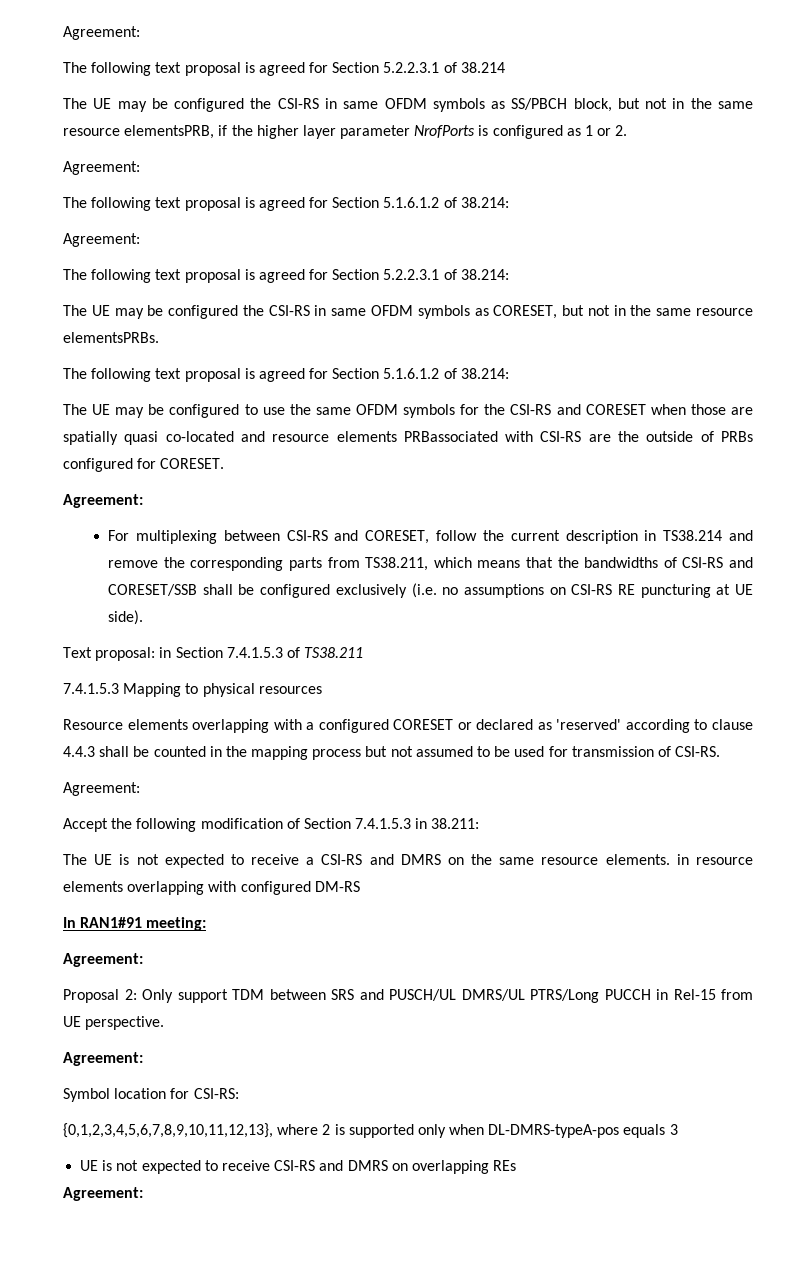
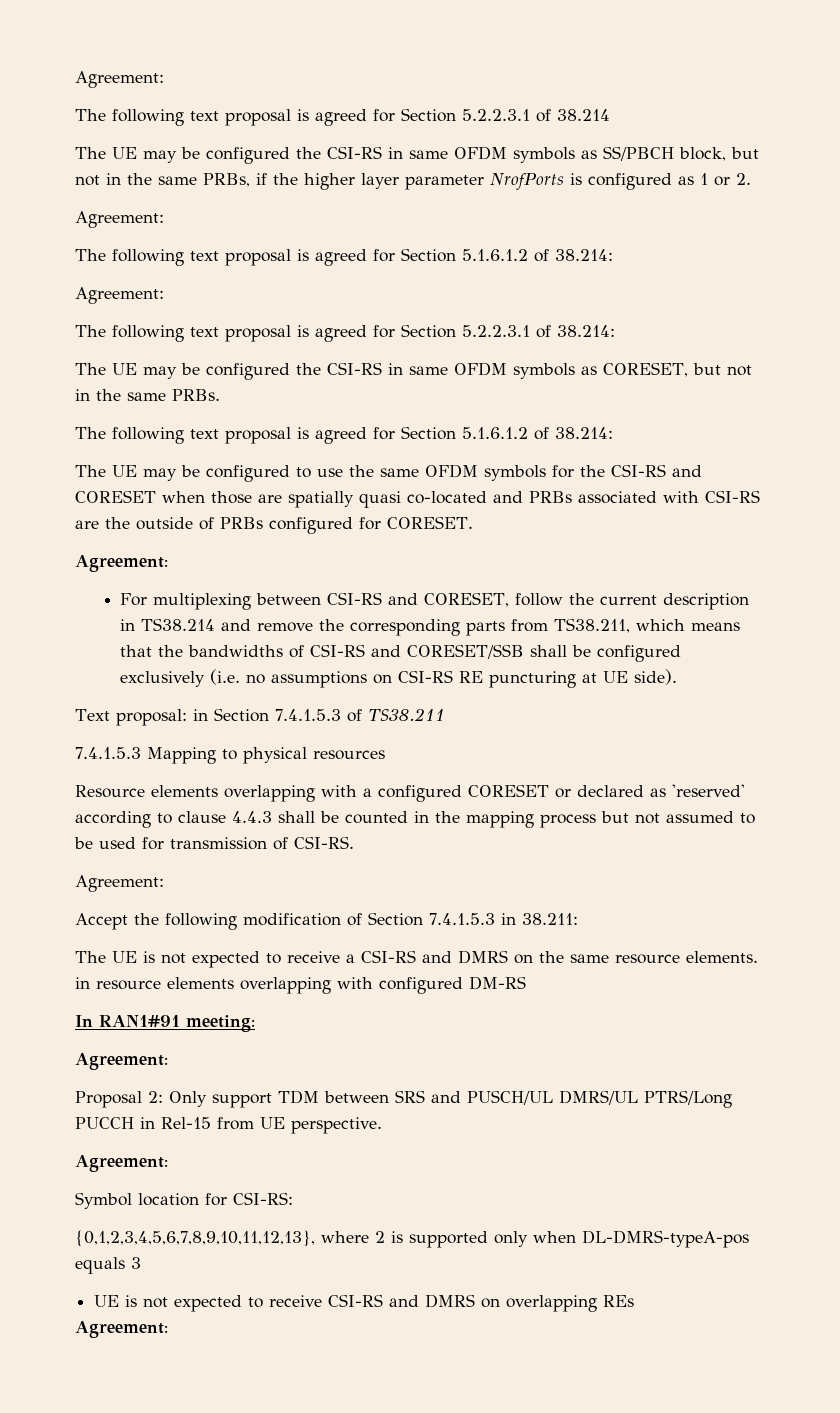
- The UE may be configured the CSI-RS in same OFDM symbols as SS/PBCH block, but not in the same resource elementsPRB, if the higher layer parameter NrofPorts is configured as 1 or 2.
+ The UE may be configured the CSI-RS in same OFDM symbols as SS/PBCH block, but not in the same PRBs, if the higher layer parameter NrofPorts is configured as 1 or 2.
- The UE may be configured the CSI-RS in same OFDM symbols as CORESET, but not in the same resource elementsPRBs.
+ The UE may be configured the CSI-RS in same OFDM symbols as CORESET, but not in the same PRBs.
- The UE may be configured to use the same OFDM symbols for the CSI-RS and CORESET when those are spatially quasi co-located and resource elements PRBassociated with CSI-RS are the outside of PRBs configured for CORESET.
+ The UE may be configured to use the same OFDM symbols for the CSI-RS and CORESET when those are spatially quasi co-located and PRBs associated with CSI-RS are the outside of PRBs configured for CORESET.

